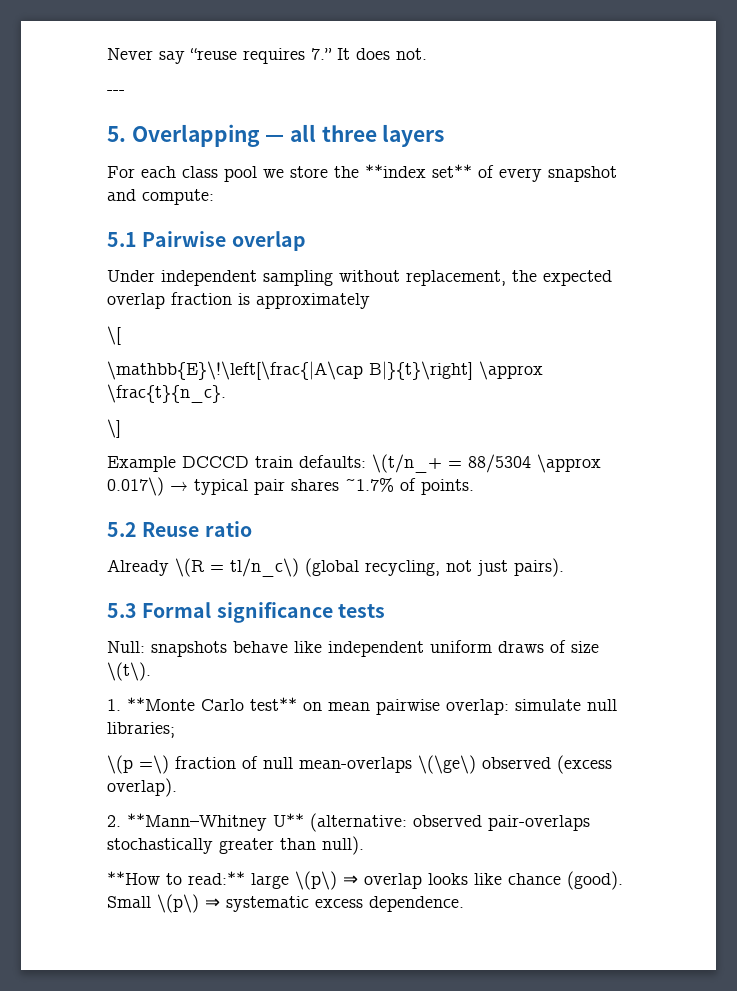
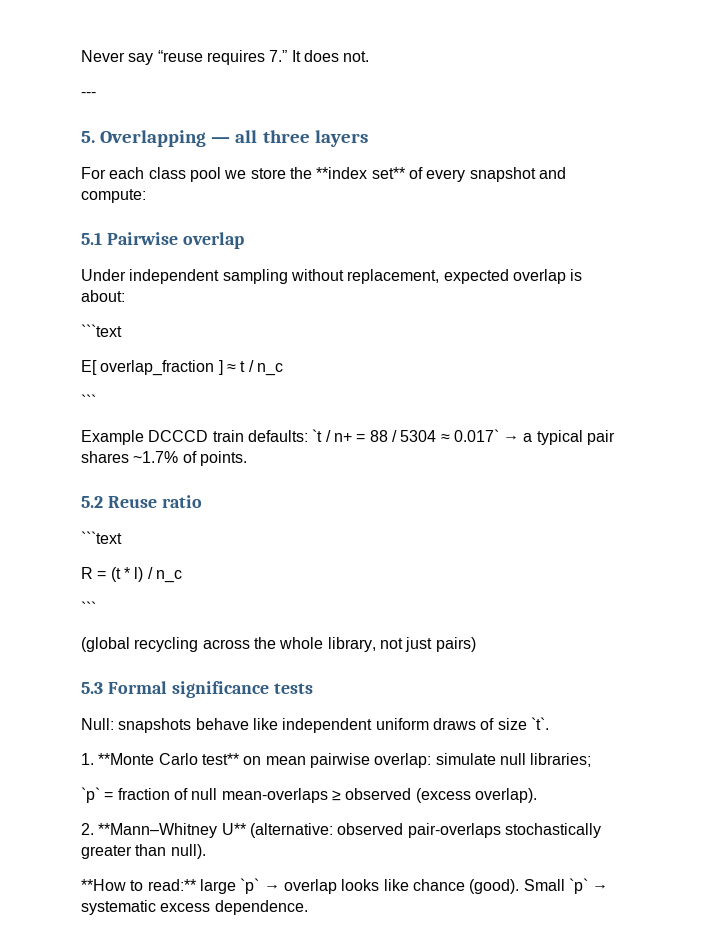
- Under independent sampling without replacement, the expected overlap fraction is approximately
- \[
- \mathbb{E}\!\left[\frac{|A\cap B|}{t}\right] \approx \frac{t}{n_c}.
- \]
- Example DCCCD train defaults: \(t/n_+ = 88/5304 \approx 0.017\) → typical pair shares ~1.7% of points.
+ Under independent sampling without replacement, expected overlap is about:
+ ```text
+ E[ overlap_fraction ] ≈ t / n_c
+ ```
+ Example DCCCD train defaults: `t / n+ = 88 / 5304 ≈ 0.017` → a typical pair shares ~1.7% of points.
  5.2 Reuse ratio
- Already \(R = tl/n_c\) (global recycling, not just pairs).
+ ```text
+ R = (t * l) / n_c
+ ```
+ (global recycling across the whole library, not just pairs)
- Null: snapshots behave like independent uniform draws of size \(t\).
+ Null: snapshots behave like independent uniform draws of size `t`.
- \(p =\) fraction of null mean-overlaps \(\ge\) observed (excess overlap).
+ `p` = fraction of null mean-overlaps ≥ observed (excess overlap).
- **How to read:** large \(p\) ⇒ overlap looks like chance (good).
+ **How to read:** large `p` → overlap looks like chance (good).
- Small \(p\) ⇒ systematic excess dependence.
+ Small `p` → systematic excess dependence.

